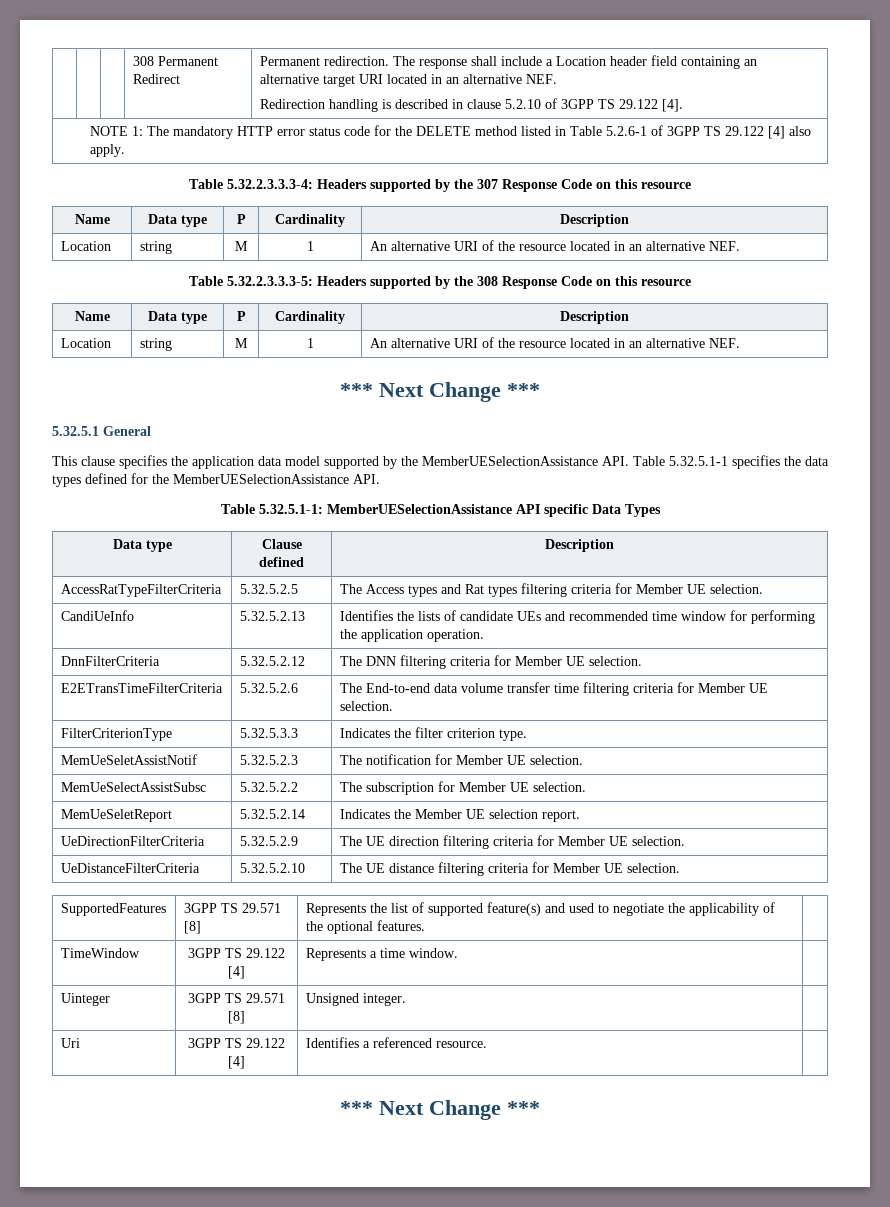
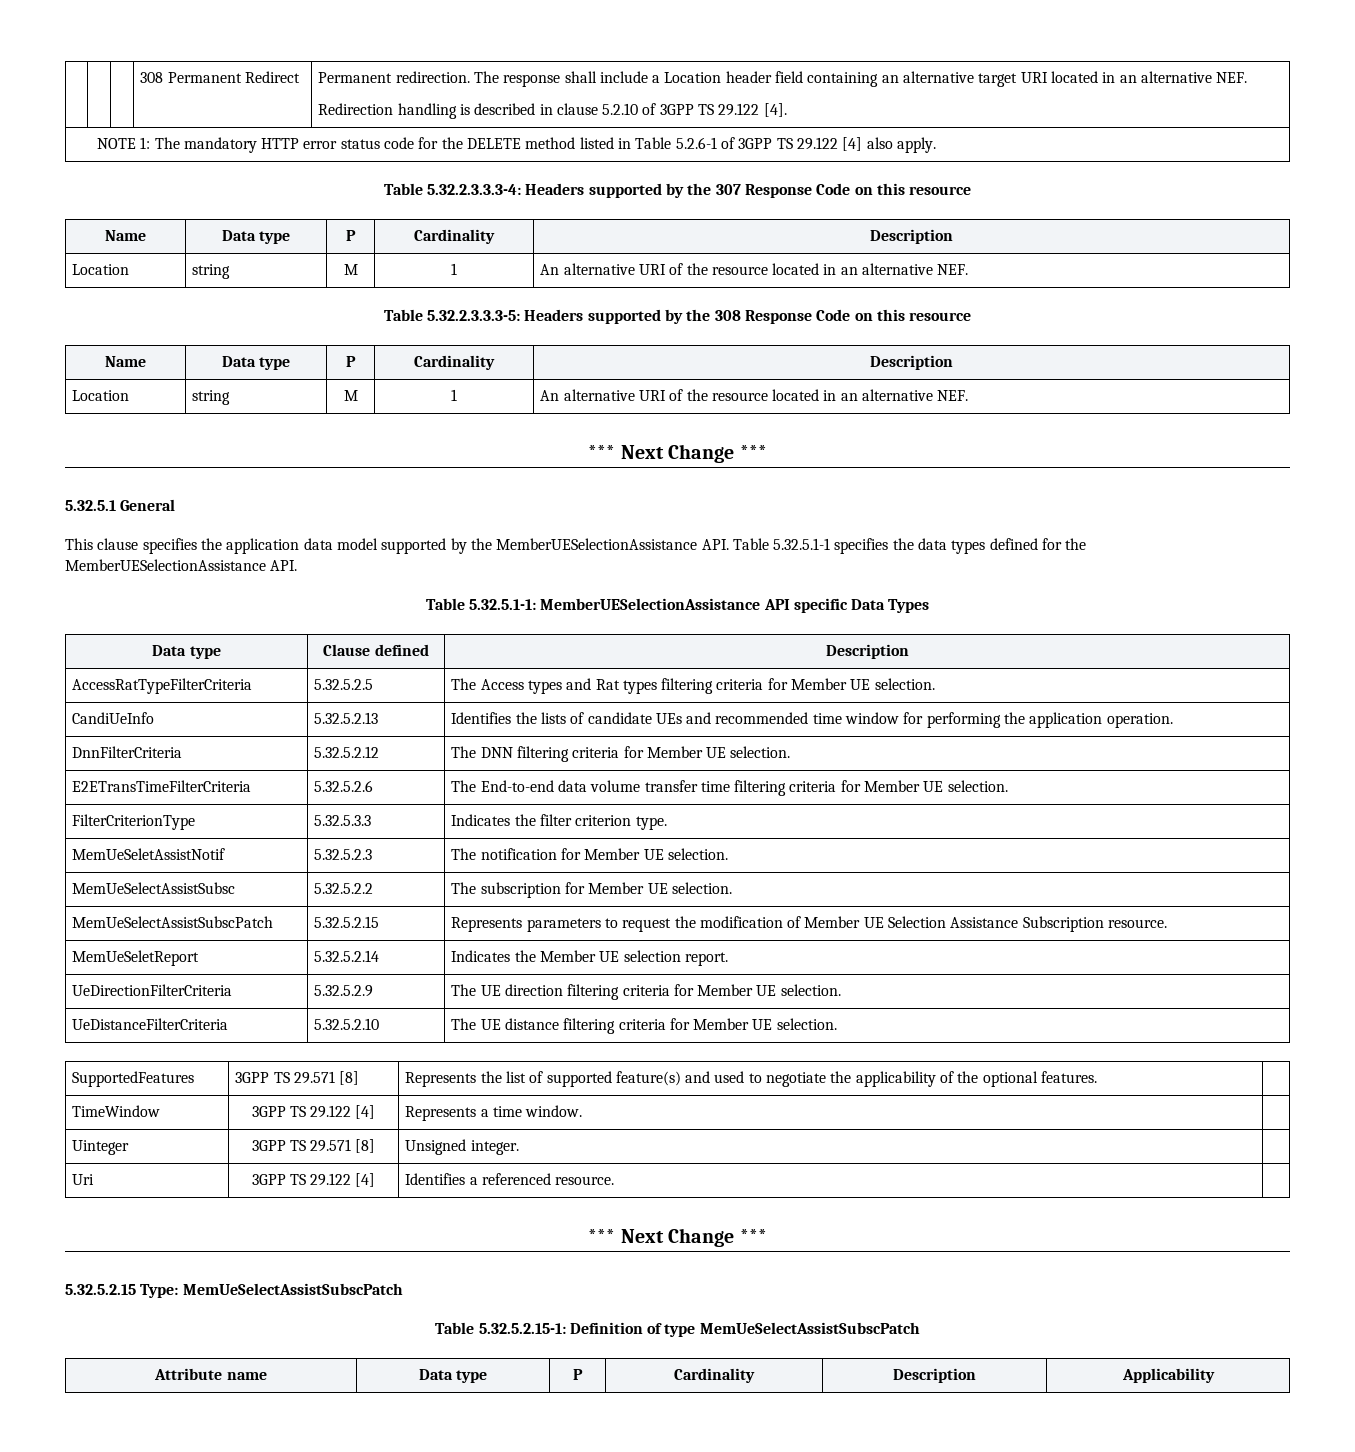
+ MemUeSelectAssistSubscPatch | 5.32.5.2.15 | Represents parameters to request the modification of Member UE Selection Assistance Subscription resource.
+ 5.32.5.2.15 Type: MemUeSelectAssistSubscPatch
+ Table 5.32.5.2.15-1: Definition of type MemUeSelectAssistSubscPatch
+ Attribute name | Data type | P | Cardinality | Description | Applicability

